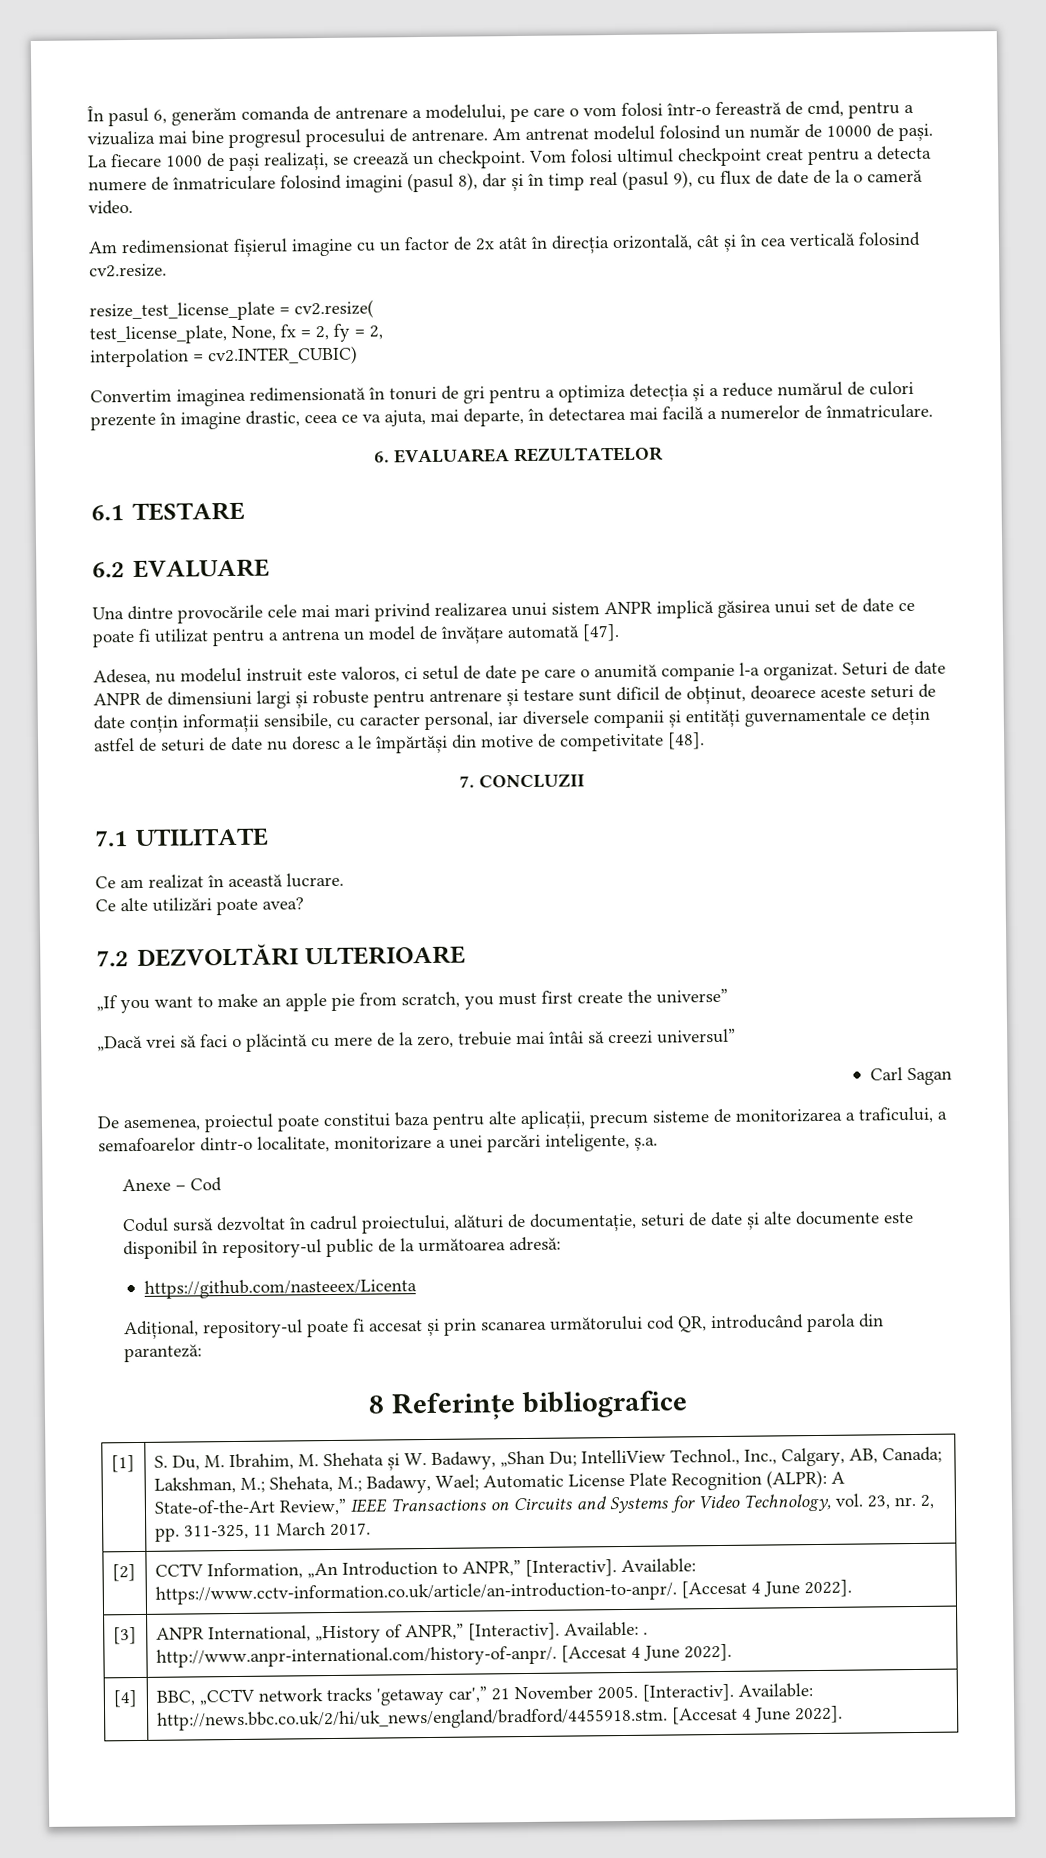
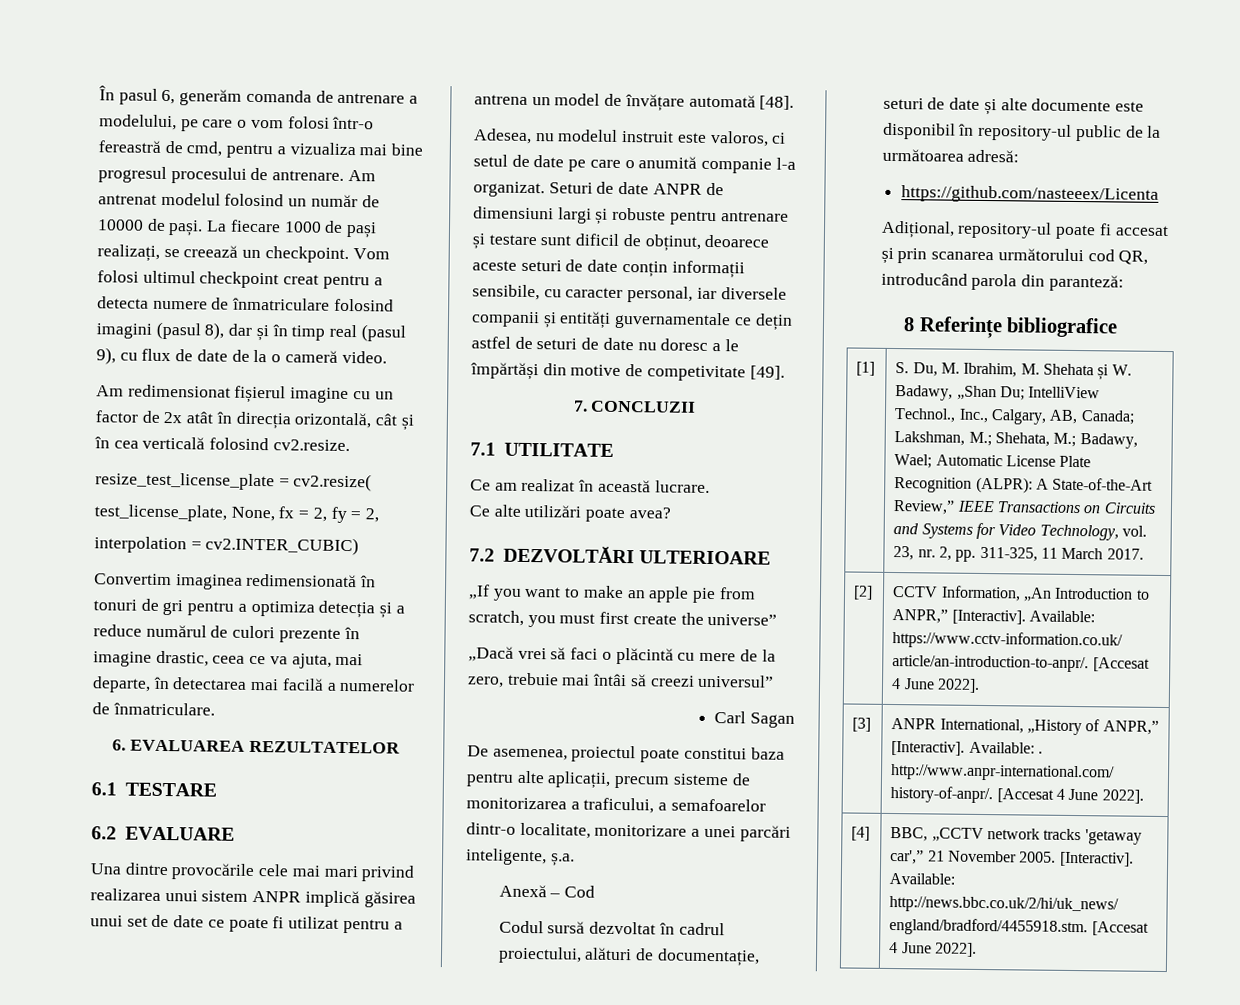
- Una dintre provocările cele mai mari privind realizarea unui sistem ANPR implică găsirea unui set de date ce poate fi utilizat pentru a antrena un model de învățare automată [47].
+ Una dintre provocările cele mai mari privind realizarea unui sistem ANPR implică găsirea unui set de date ce poate fi utilizat pentru a antrena un model de învățare automată [48].
- Seturi de date ANPR de dimensiuni largi și robuste pentru antrenare și testare sunt dificil de obținut, deoarece aceste seturi de date conțin informații sensibile, cu caracter personal, iar diversele companii și entități guvernamentale ce dețin astfel de seturi de date nu doresc a le împărtăși din motive de competivitate [48].
+ Seturi de date ANPR de dimensiuni largi și robuste pentru antrenare și testare sunt dificil de obținut, deoarece aceste seturi de date conțin informații sensibile, cu caracter personal, iar diversele companii și entități guvernamentale ce dețin astfel de seturi de date nu doresc a le împărtăși din motive de competivitate [49].
- Anexe – Cod
+ Anexă – Cod

